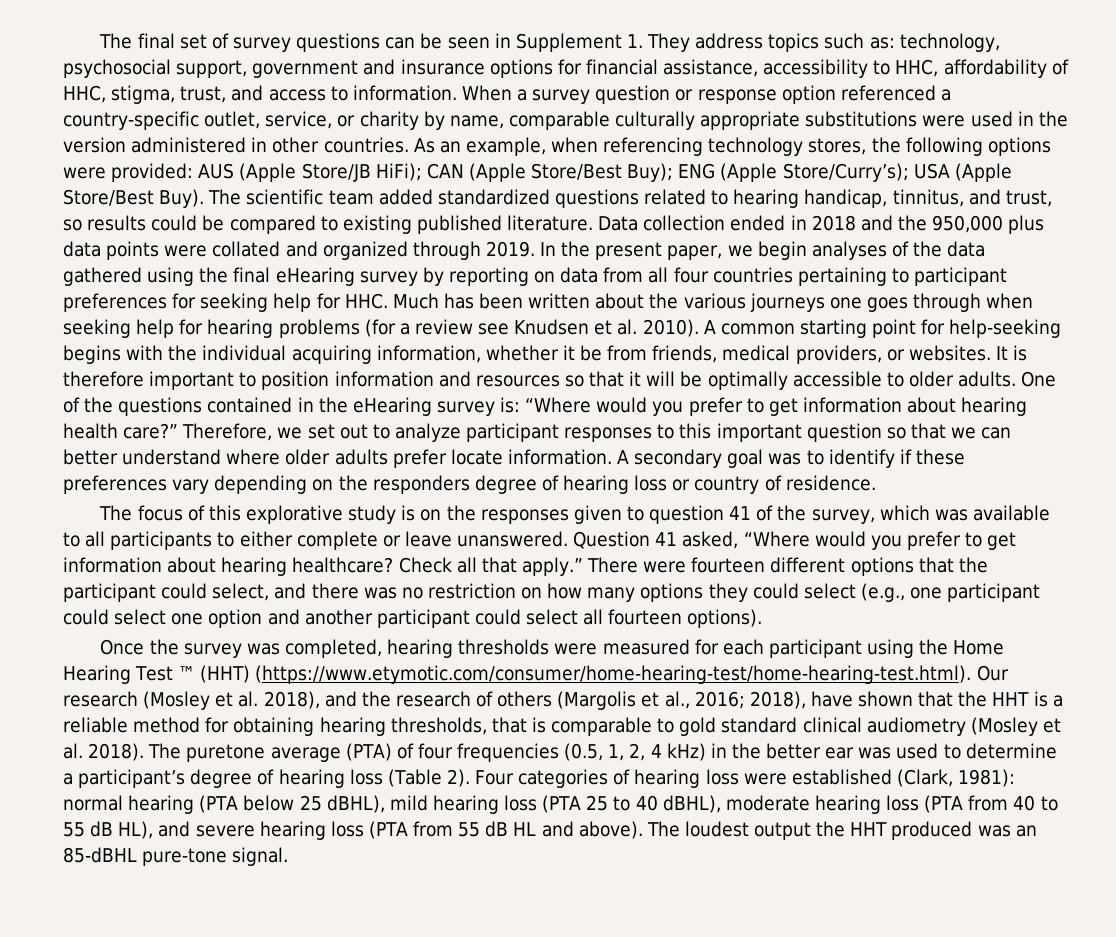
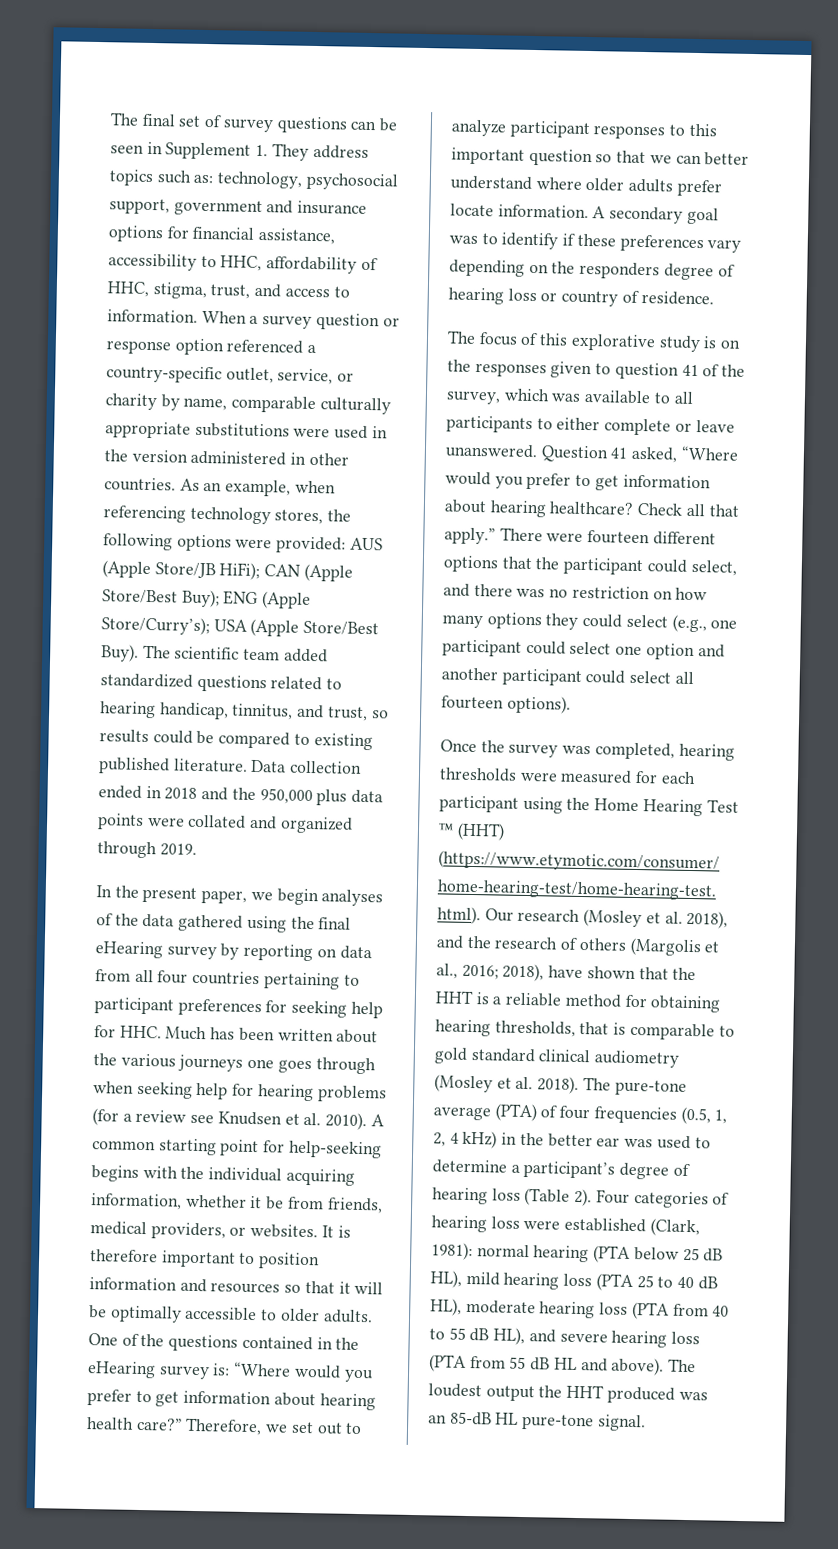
- Data collection ended in 2018 and the 950,000 plus data points were collated and organized through 2019. In the present paper, we begin analyses of the data gathered using the final eHearing survey by reporting on data from all four countries pertaining to participant preferences for seeking help for HHC. Much has been written about the various journeys one goes through when seeking help for hearing problems (for a review see Knudsen et al. 2010).
+ Data collection ended in 2018 and the 950,000 plus data points were collated and organized through 2019.
+ In the present paper, we begin analyses of the data gathered using the final eHearing survey by reporting on data from all four countries pertaining to participant preferences for seeking help for HHC. Much has been written about the various journeys one goes through when seeking help for hearing problems (for a review see Knudsen et al. 2010).
- The puretone average (PTA) of four frequencies (0.5, 1, 2, 4 kHz) in the better ear was used to determine a participant’s degree of hearing loss (Table 2).
+ The pure-tone average (PTA) of four frequencies (0.5, 1, 2, 4 kHz) in the better ear was used to determine a participant’s degree of hearing loss (Table 2).
- Four categories of hearing loss were established (Clark, 1981): normal hearing (PTA below 25 dBHL), mild hearing loss (PTA 25 to 40 dBHL), moderate hearing loss (PTA from 40 to 55 dB HL), and severe hearing loss (PTA from 55 dB HL and above).
+ Four categories of hearing loss were established (Clark, 1981): normal hearing (PTA below 25 dB HL), mild hearing loss (PTA 25 to 40 dB HL), moderate hearing loss (PTA from 40 to 55 dB HL), and severe hearing loss (PTA from 55 dB HL and above).
- The loudest output the HHT produced was an 85-dBHL pure-tone signal.
+ The loudest output the HHT produced was an 85-dB HL pure-tone signal.

